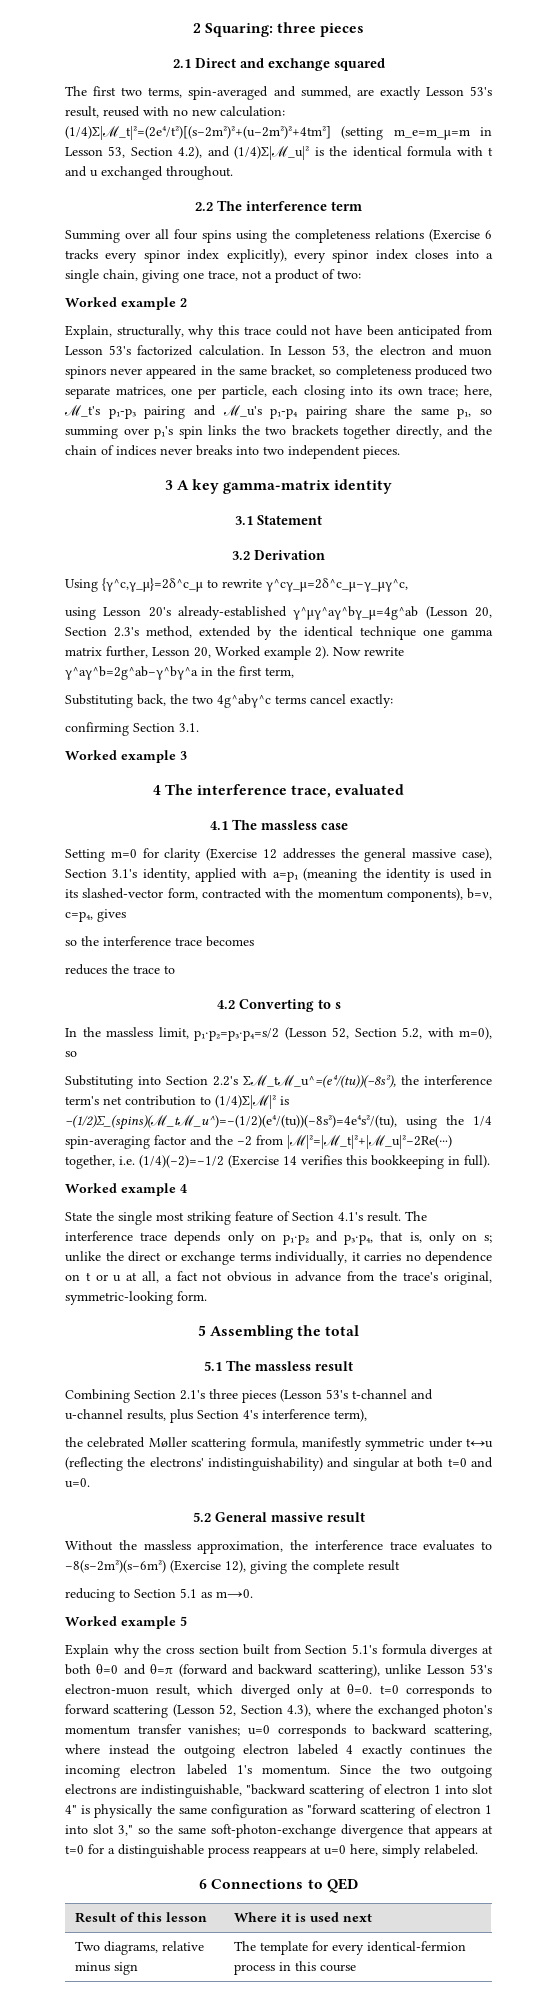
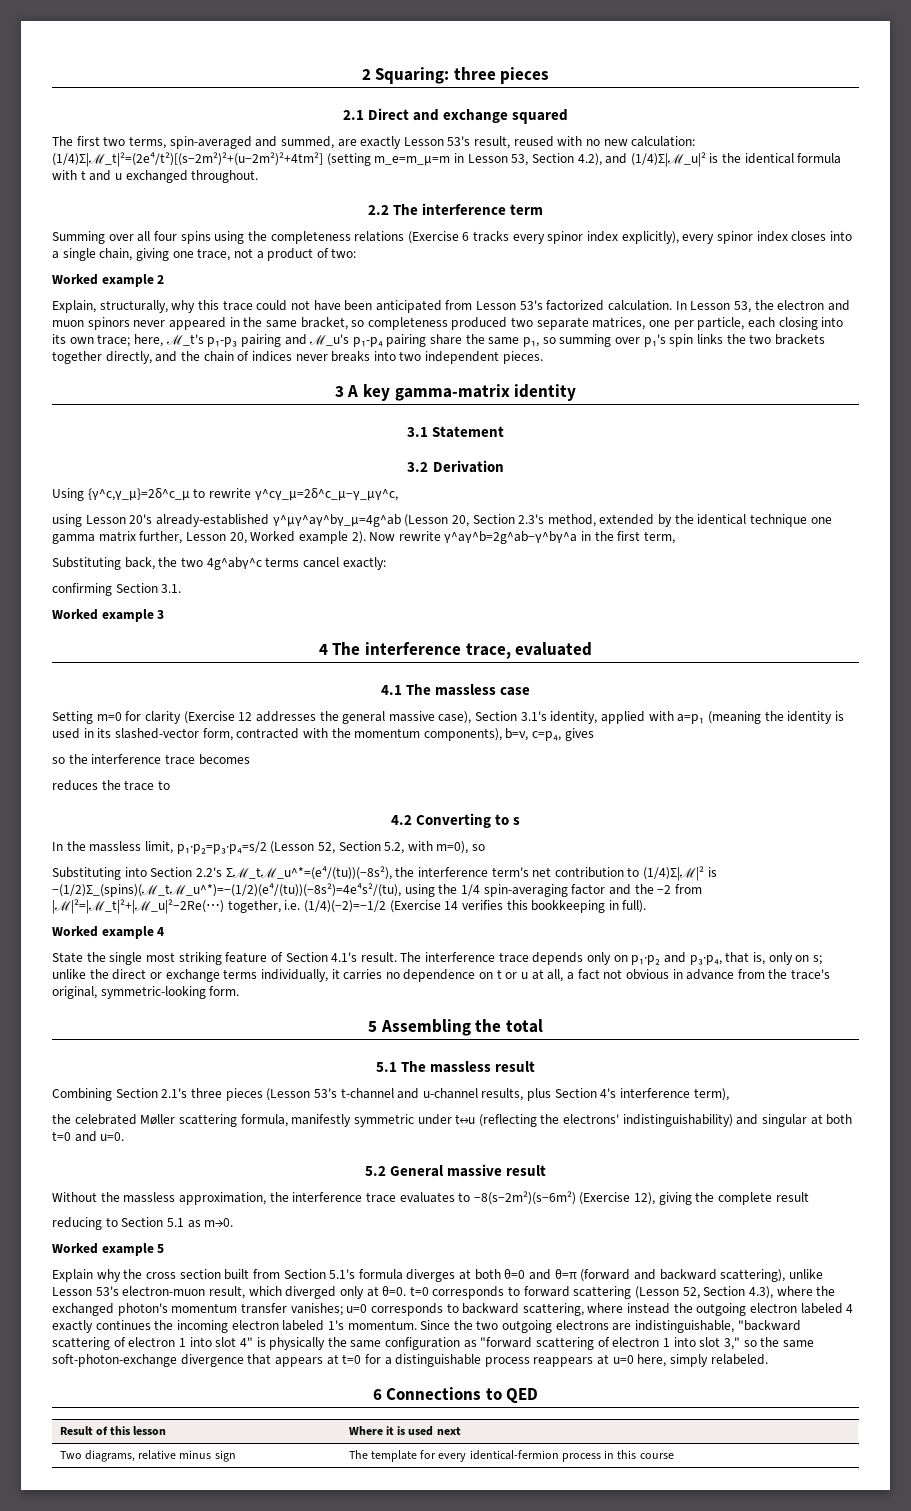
- Substituting into Section 2.2's Σℳ_tℳ_u^=(e⁴/(tu))(−8s²), the interference term's net contribution to (1/4)Σ|ℳ|² is −(1/2)Σ_(spins)(ℳ_tℳ_u^)=−(1/2)(e⁴/(tu))(−8s²)=4e⁴s²/(tu), using the 1/4 spin-averaging factor and the −2 from |ℳ|²=|ℳ_t|²+|ℳ_u|²−2Re(⋯) together, i.e. (1/4)(−2)=−1/2 (Exercise 14 verifies this bookkeeping in full).
+ Substituting into Section 2.2's Σℳ_tℳ_u^*=(e⁴/(tu))(−8s²), the interference term's net contribution to (1/4)Σ|ℳ|² is −(1/2)Σ_(spins)(ℳ_tℳ_u^*)=−(1/2)(e⁴/(tu))(−8s²)=4e⁴s²/(tu), using the 1/4 spin-averaging factor and the −2 from |ℳ|²=|ℳ_t|²+|ℳ_u|²−2Re(⋯) together, i.e. (1/4)(−2)=−1/2 (Exercise 14 verifies this bookkeeping in full).

